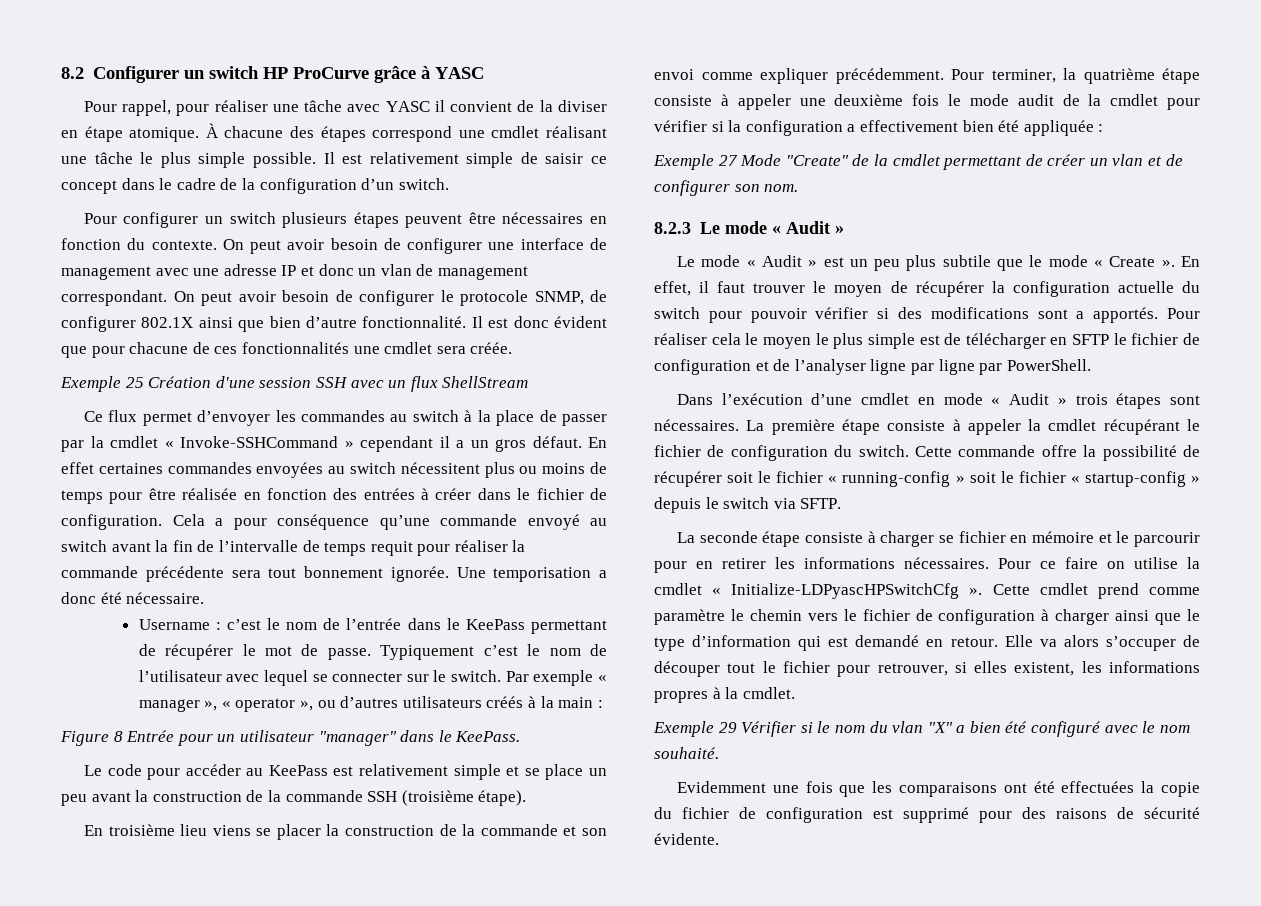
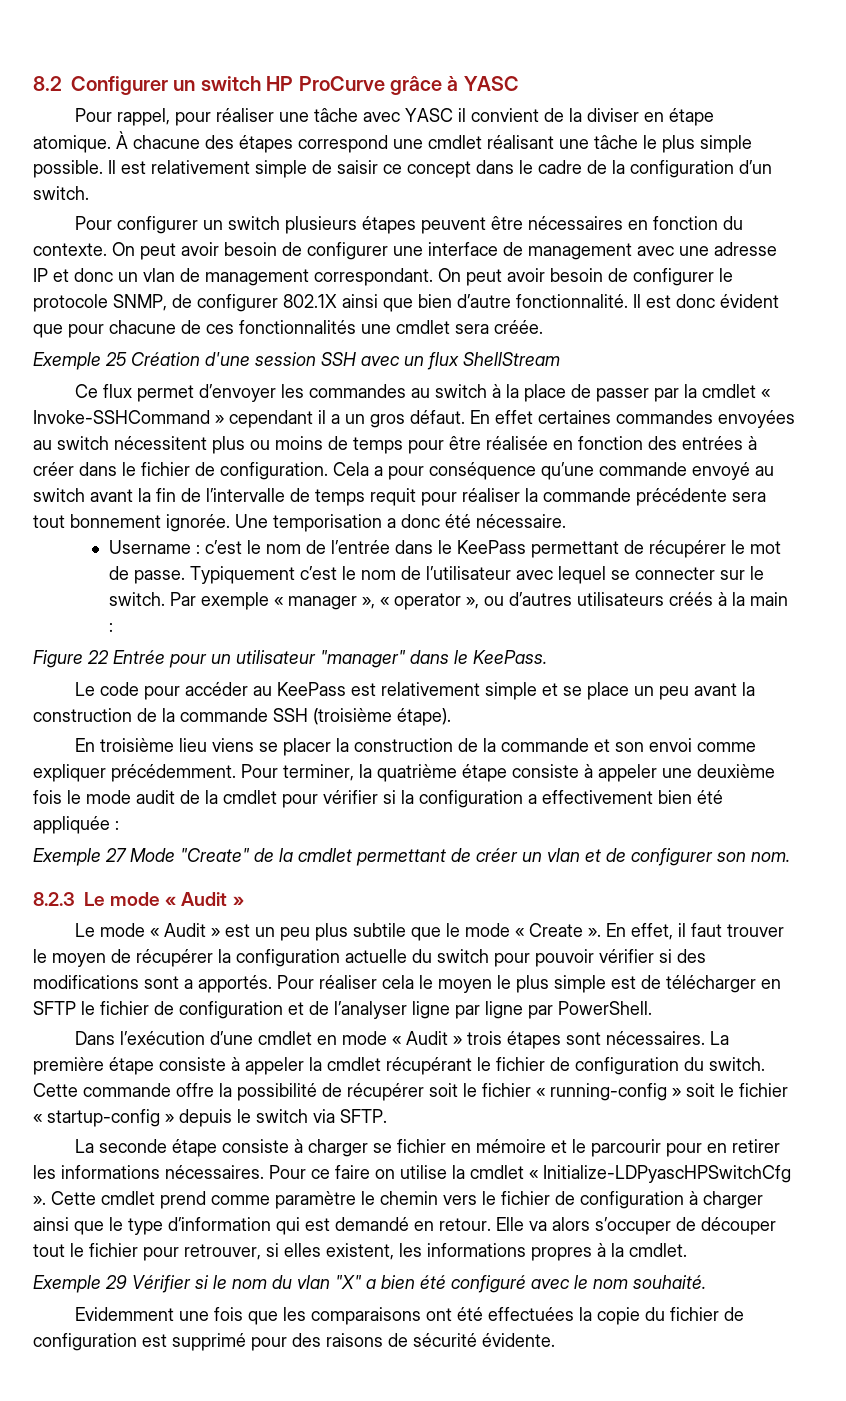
- Figure 8 Entrée pour un utilisateur "manager" dans le KeePass.
+ Figure 22 Entrée pour un utilisateur "manager" dans le KeePass.

